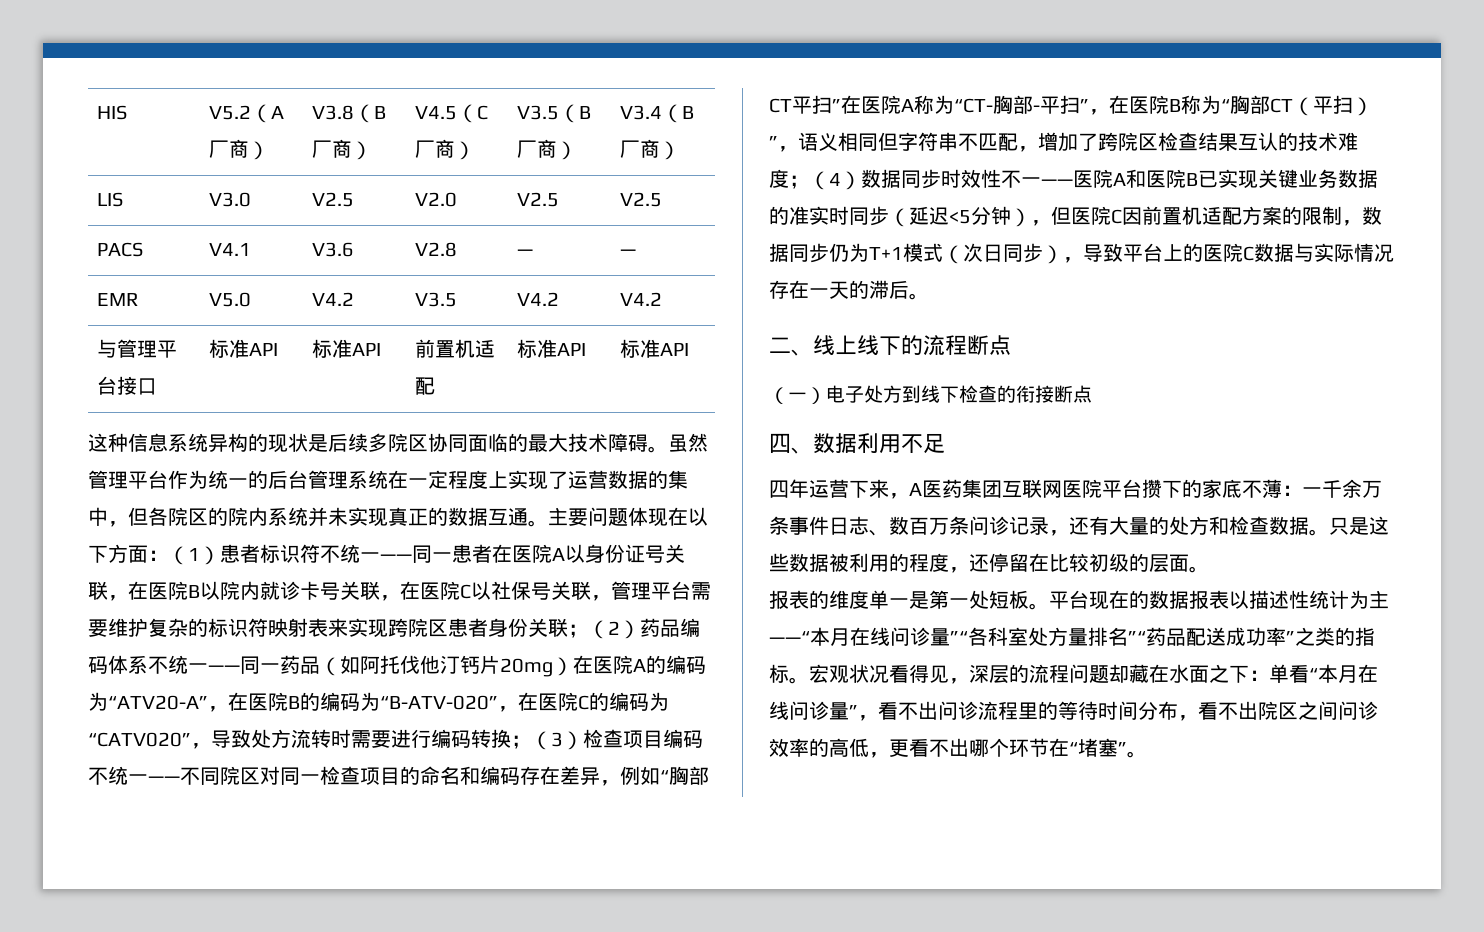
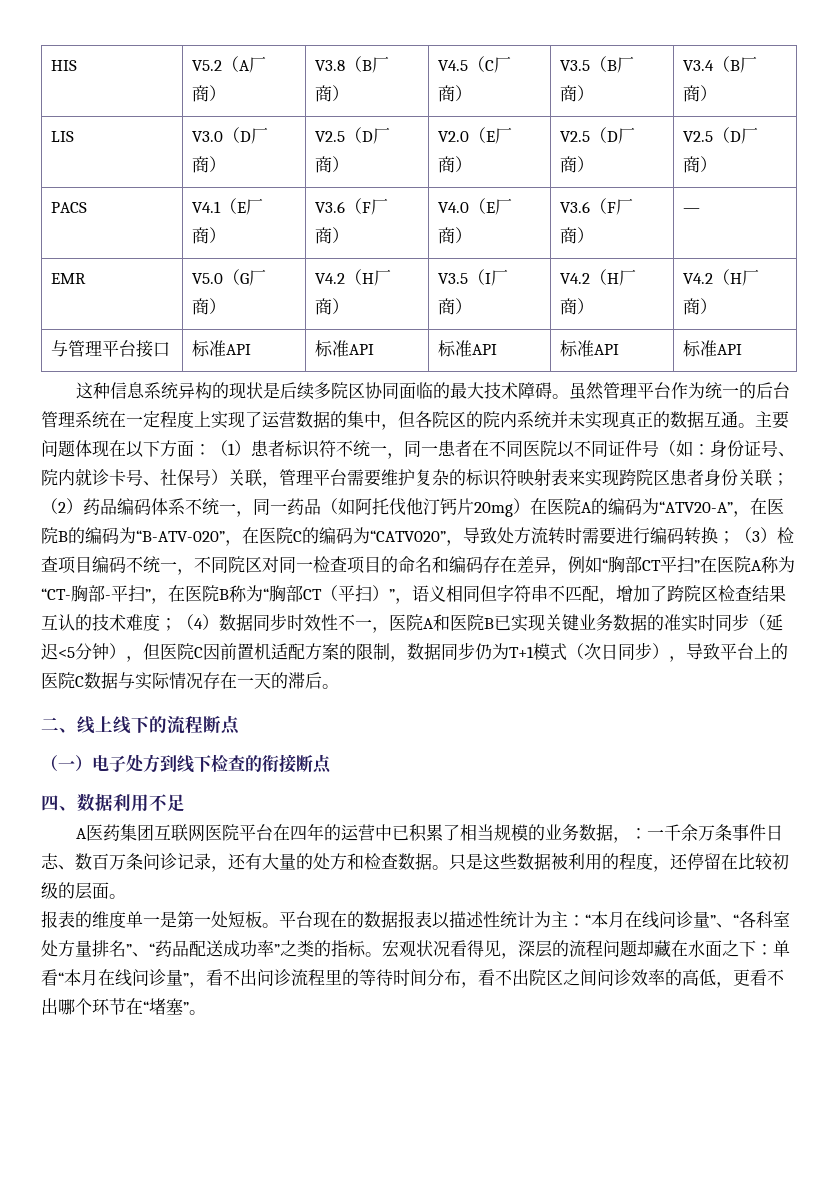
- LIS | V3.0 | V2.5 | V2.0 | V2.5 | V2.5
- PACS | V4.1 | V3.6 | V2.8 | — | —
- EMR | V5.0 | V4.2 | V3.5 | V4.2 | V4.2
+ LIS | V3.0（D厂商） | V2.5（D厂商） | V2.0（E厂商） | V2.5（D厂商） | V2.5（D厂商）
+ PACS | V4.1（E厂商） | V3.6（F厂商） | V4.0（E厂商） | V3.6（F厂商） | —
+ EMR | V5.0（G厂商） | V4.2（H厂商） | V3.5（I厂商） | V4.2（H厂商） | V4.2（H厂商）
- 与管理平台接口 | 标准API | 标准API | 前置机适配 | 标准API | 标准API
+ 与管理平台接口 | 标准API | 标准API | 标准API | 标准API | 标准API
- （1）患者标识符不统一——同一患者在医院A以身份证号关联，在医院B以院内就诊卡号关联，在医院C以社保号关联，管理平台需要维护复杂的标识符映射表来实现跨院区患者身份关联；
+ （1）患者标识符不统一，同一患者在不同医院以不同证件号（如：身份证号、院内就诊卡号、社保号）关联，管理平台需要维护复杂的标识符映射表来实现跨院区患者身份关联；
- （2）药品编码体系不统一——同一药品（如阿托伐他汀钙片20mg）在医院A的编码为“ATV20-A”，在医院B的编码为“B-ATV-020”，在医院C的编码为“CATV020”，导致处方流转时需要进行编码转换；
+ （2）药品编码体系不统一，同一药品（如阿托伐他汀钙片20mg）在医院A的编码为“ATV20-A”，在医院B的编码为“B-ATV-020”，在医院C的编码为“CATV020”，导致处方流转时需要进行编码转换；
- （3）检查项目编码不统一——不同院区对同一检查项目的命名和编码存在差异，例如“胸部CT平扫”在医院A称为“CT-胸部-平扫”，在医院B称为“胸部CT（平扫）”，语义相同但字符串不匹配，增加了跨院区检查结果互认的技术难度；
+ （3）检查项目编码不统一，不同院区对同一检查项目的命名和编码存在差异，例如“胸部CT平扫”在医院A称为“CT-胸部-平扫”，在医院B称为“胸部CT（平扫）”，语义相同但字符串不匹配，增加了跨院区检查结果互认的技术难度；
- （4）数据同步时效性不一——医院A和医院B已实现关键业务数据的准实时同步（延迟<5分钟），但医院C因前置机适配方案的限制，数据同步仍为T+1模式（次日同步），导致平台上的医院C数据与实际情况存在一天的滞后。
+ （4）数据同步时效性不一，医院A和医院B已实现关键业务数据的准实时同步（延迟<5分钟），但医院C因前置机适配方案的限制，数据同步仍为T+1模式（次日同步），导致平台上的医院C数据与实际情况存在一天的滞后。
- 四年运营下来，A医药集团互联网医院平台攒下的家底不薄：一千余万条事件日志、数百万条问诊记录，还有大量的处方和检查数据。
+ A医药集团互联网医院平台在四年的运营中已积累了相当规模的业务数据，：一千余万条事件日志、数百万条问诊记录，还有大量的处方和检查数据。
- 平台现在的数据报表以描述性统计为主——“本月在线问诊量”“各科室处方量排名”“药品配送成功率”之类的指标。
+ 平台现在的数据报表以描述性统计为主：“本月在线问诊量”、“各科室处方量排名”、“药品配送成功率”之类的指标。

